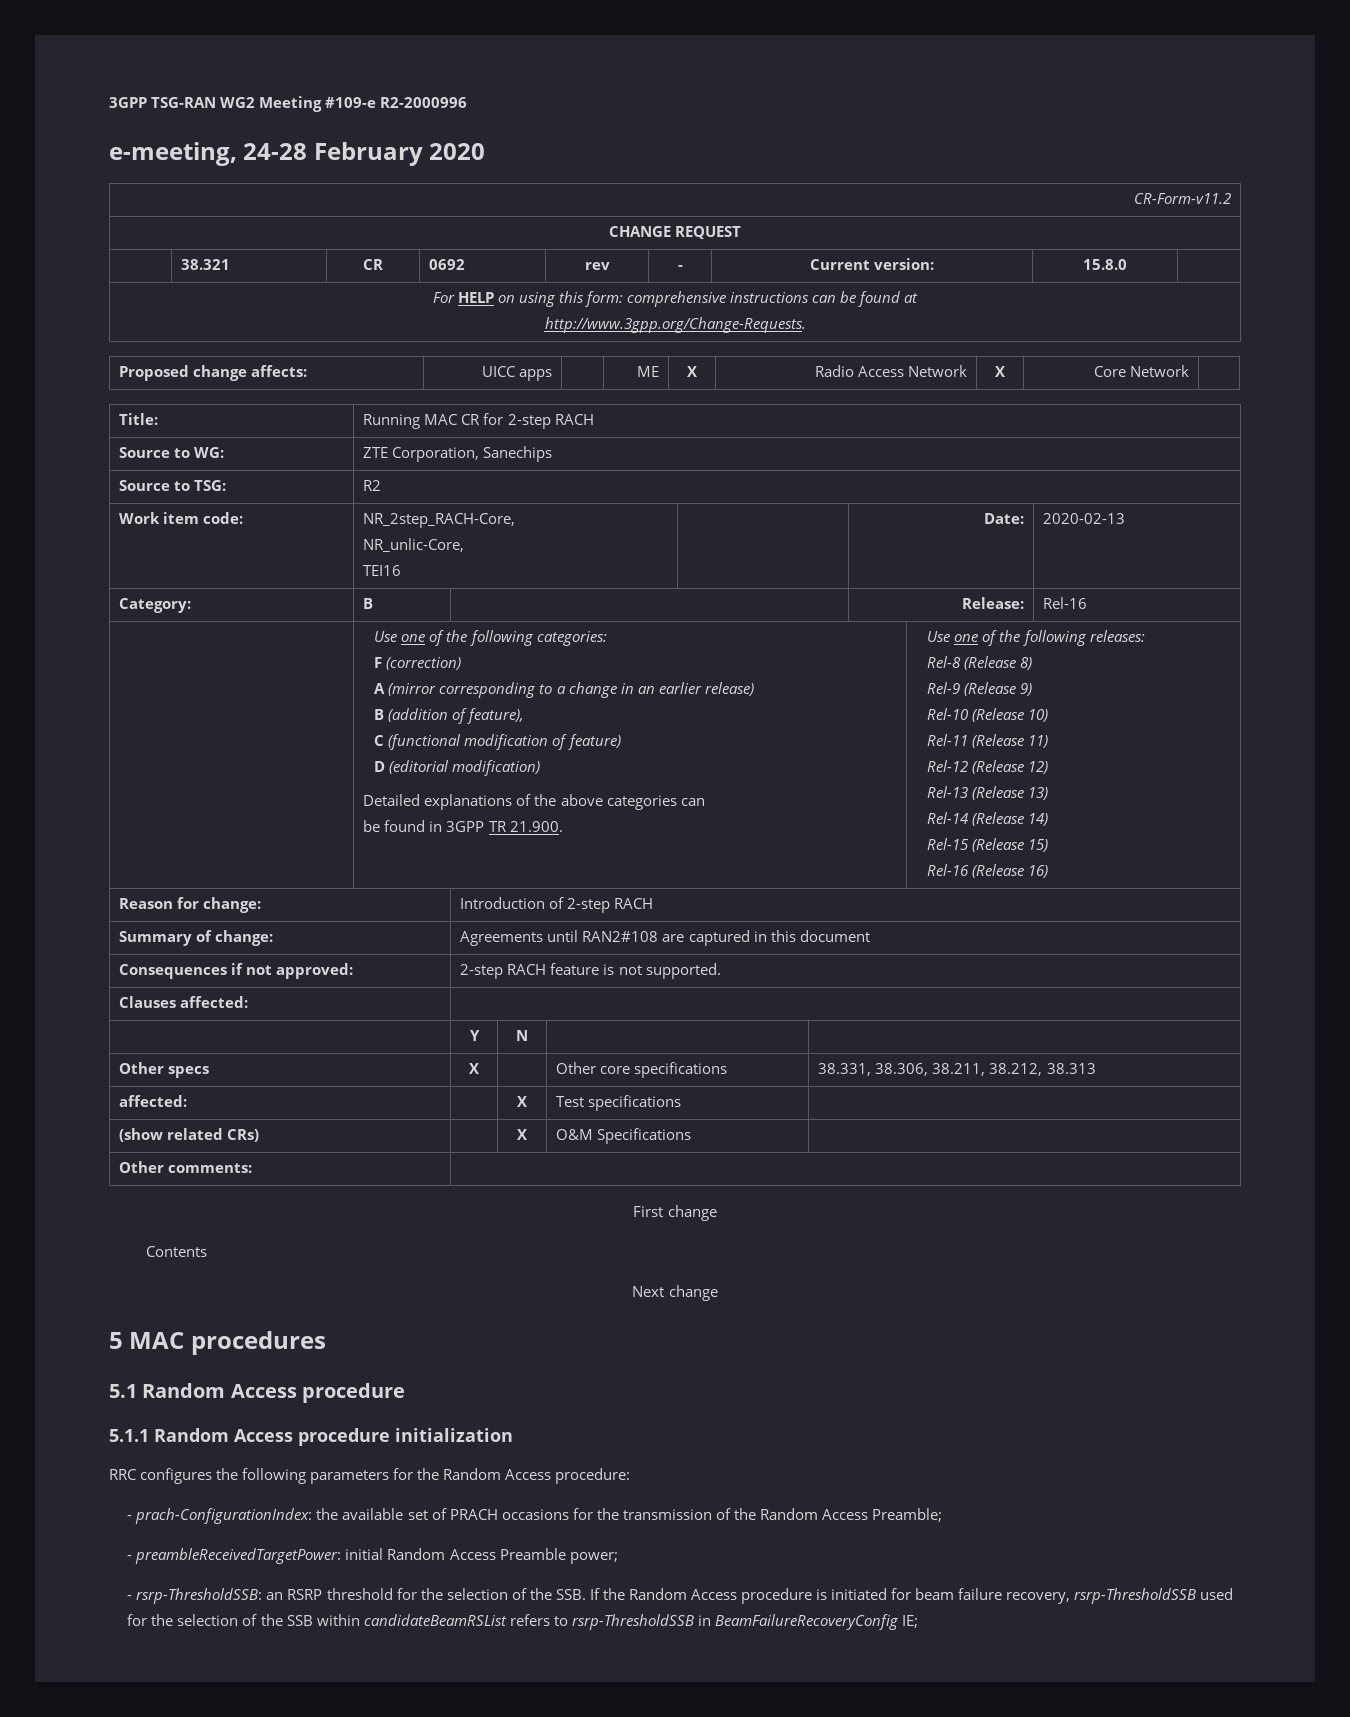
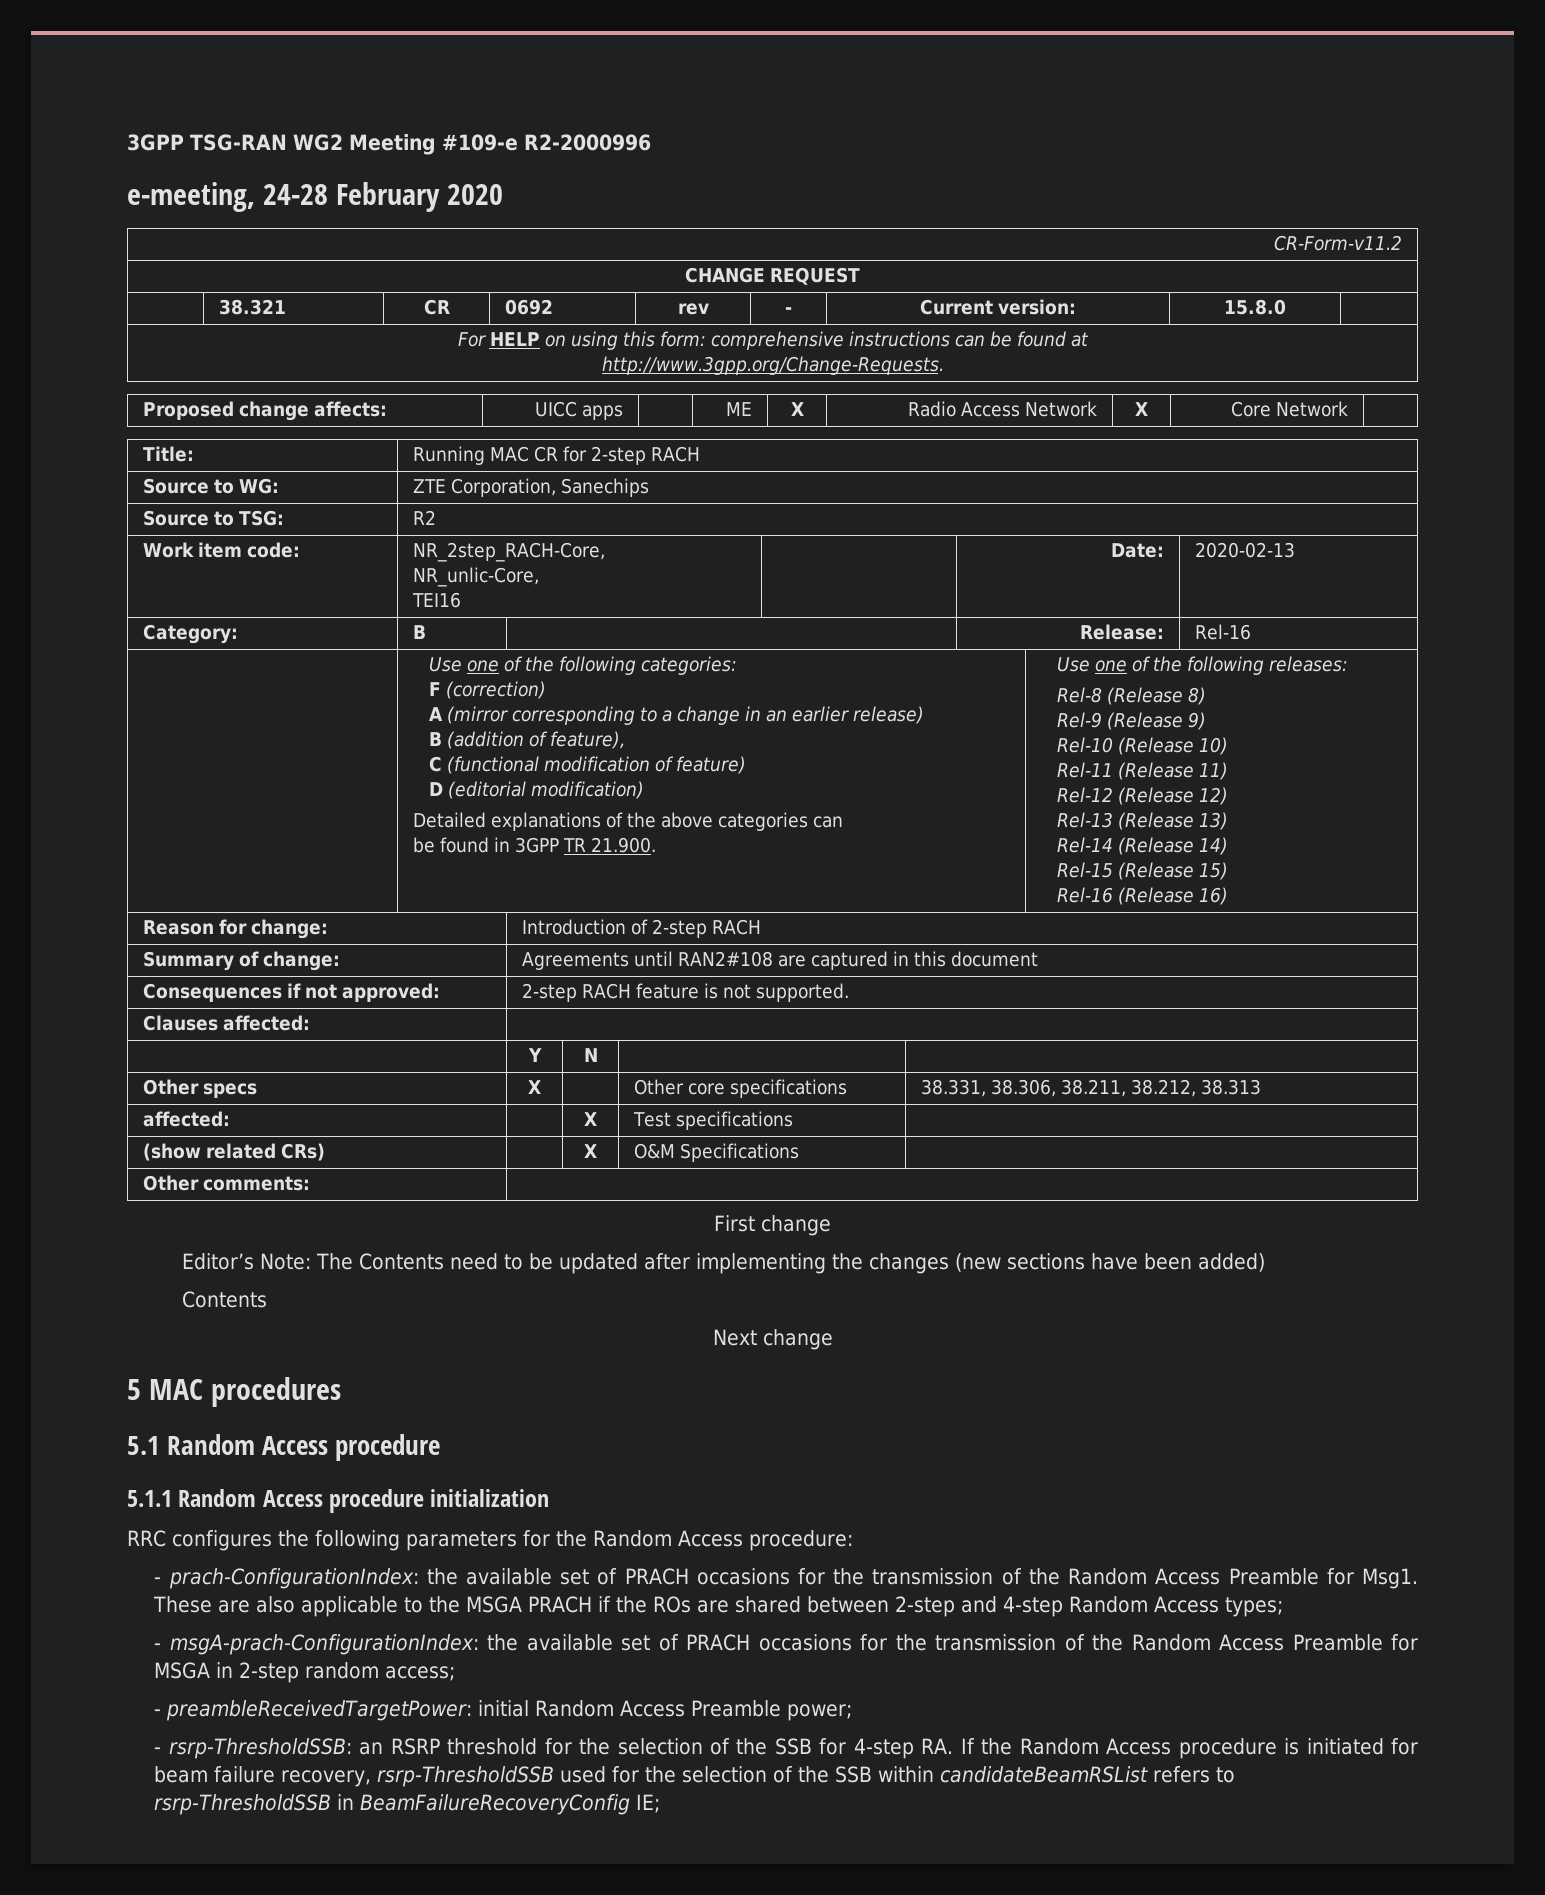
+ Editor’s Note: The Contents need to be updated after implementing the changes (new sections have been added)
- - prach-ConfigurationIndex: the available set of PRACH occasions for the transmission of the Random Access Preamble;
+ - prach-ConfigurationIndex: the available set of PRACH occasions for the transmission of the Random Access Preamble for Msg1. These are also applicable to the MSGA PRACH if the ROs are shared between 2-step and 4-step Random Access types;
+ - msgA-prach-ConfigurationIndex: the available set of PRACH occasions for the transmission of the Random Access Preamble for MSGA in 2-step random access;
- - rsrp-ThresholdSSB: an RSRP threshold for the selection of the SSB. If the Random Access procedure is initiated for beam failure recovery, rsrp-ThresholdSSB used for the selection of the SSB within candidateBeamRSList refers to rsrp-ThresholdSSB in BeamFailureRecoveryConfig IE;
+ - rsrp-ThresholdSSB: an RSRP threshold for the selection of the SSB for 4-step RA. If the Random Access procedure is initiated for beam failure recovery, rsrp-ThresholdSSB used for the selection of the SSB within candidateBeamRSList refers to rsrp-ThresholdSSB in BeamFailureRecoveryConfig IE;

